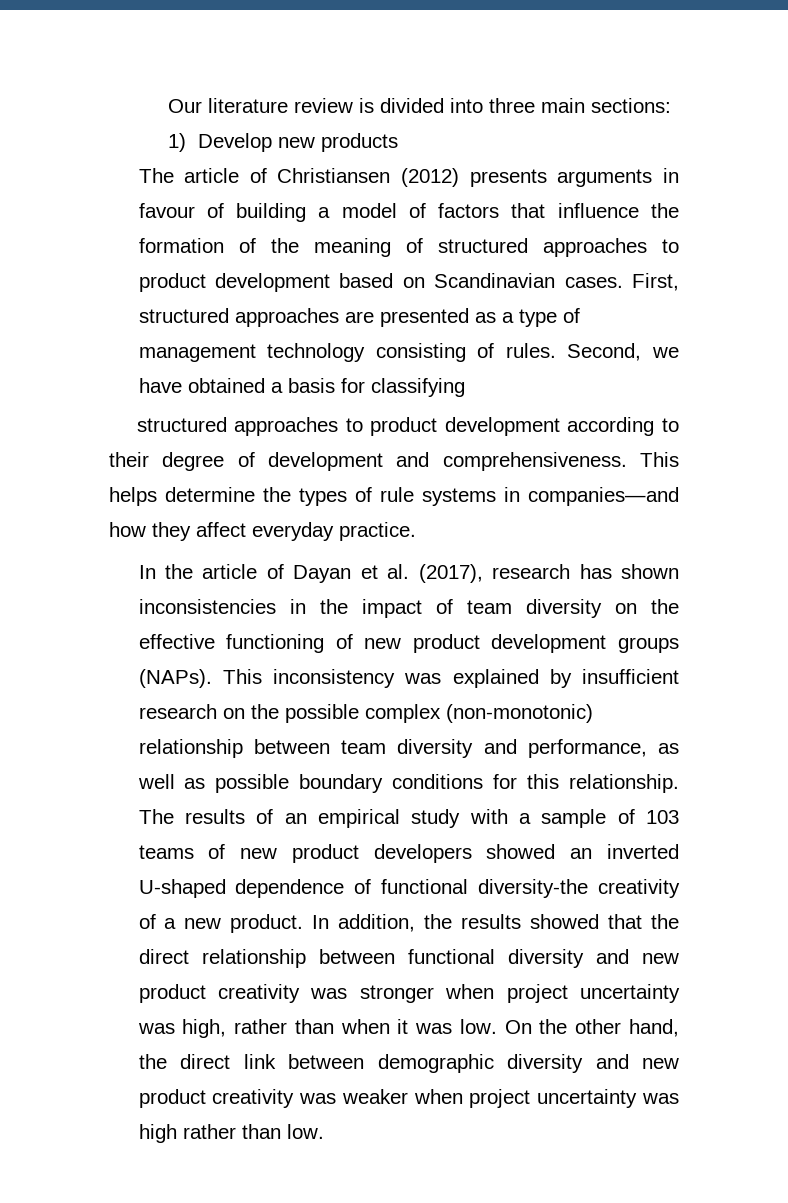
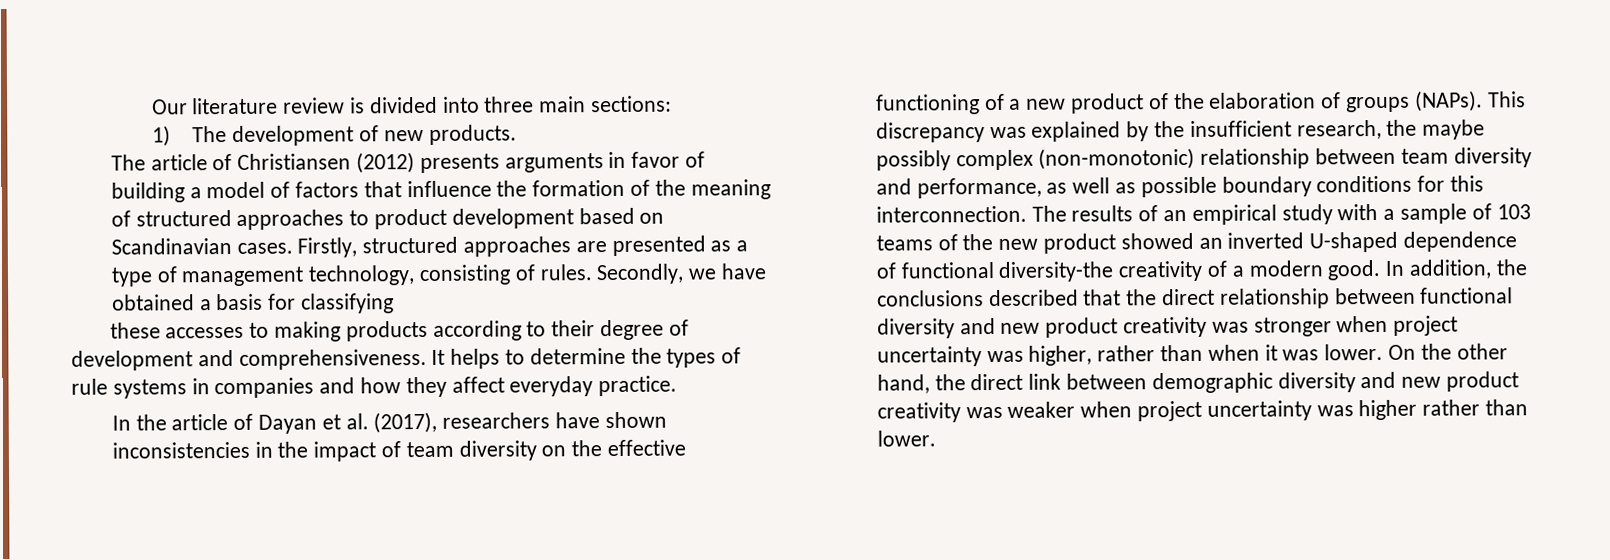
- 1) Develop new products
+ 1) The development of new products.
- The article of Christiansen (2012) presents arguments in favour of building a model of factors that influence the formation of the meaning of structured approaches to product development based on Scandinavian cases.
+ The article of Christiansen (2012) presents arguments in favor of building a model of factors that influence the formation of the meaning of structured approaches to product development based on Scandinavian cases.
- First, structured approaches are presented as a type of management technology consisting of rules.
+ Firstly, structured approaches are presented as a type of management technology, consisting of rules.
- Second, we have obtained a basis for classifying
+ Secondly, we have obtained a basis for classifying
- structured approaches to product development according to their degree of development and comprehensiveness.
+ these accesses to making products according to their degree of development and comprehensiveness.
- This helps determine the types of rule systems in companies—and how they affect everyday practice.
+ It helps to determine the types of rule systems in companies and how they affect everyday practice.
- In the article of Dayan et al. (2017), research has shown inconsistencies in the impact of team diversity on the effective functioning of new product development groups (NAPs).
+ In the article of Dayan et al. (2017), researchers have shown inconsistencies in the impact of team diversity on the effective functioning of a new product of the elaboration of groups (NAPs).
- This inconsistency was explained by insufficient research on the possible complex (non-monotonic) relationship between team diversity and performance, as well as possible boundary conditions for this relationship.
+ This discrepancy was explained by the insufficient research, the maybe possibly complex (non-monotonic) relationship between team diversity and performance, as well as possible boundary conditions for this interconnection.
- The results of an empirical study with a sample of 103 teams of new product developers showed an inverted U-shaped dependence of functional diversity-the creativity of a new product.
+ The results of an empirical study with a sample of 103 teams of the new product showed an inverted U-shaped dependence of functional diversity-the creativity of a modern good.
- In addition, the results showed that the direct relationship between functional diversity and new product creativity was stronger when project uncertainty was high, rather than when it was low.
+ In addition, the conclusions described that the direct relationship between functional diversity and new product creativity was stronger when project uncertainty was higher, rather than when it was lower.
- On the other hand, the direct link between demographic diversity and new product creativity was weaker when project uncertainty was high rather than low.
+ On the other hand, the direct link between demographic diversity and new product creativity was weaker when project uncertainty was higher rather than lower.

